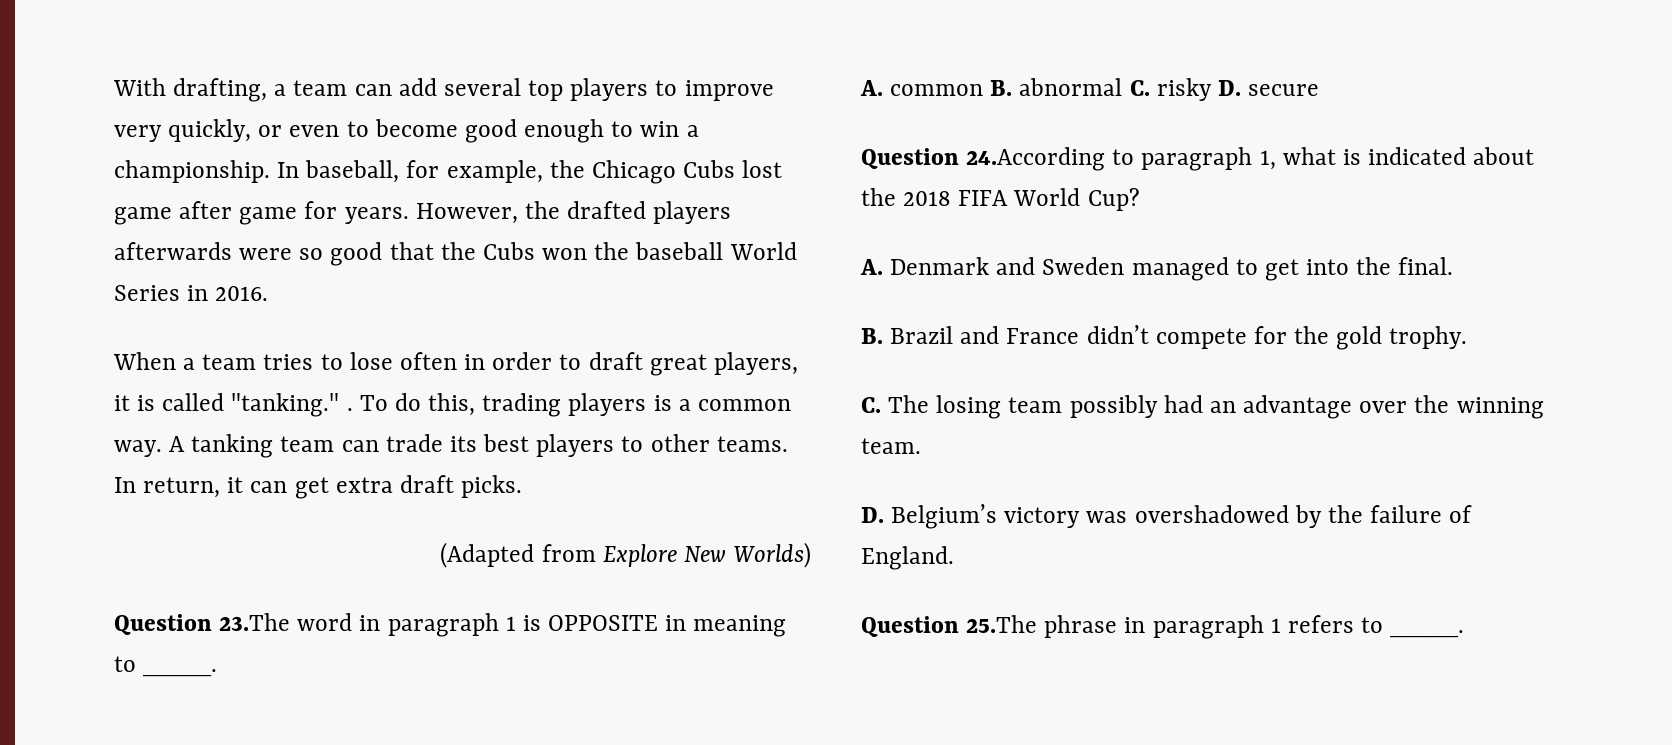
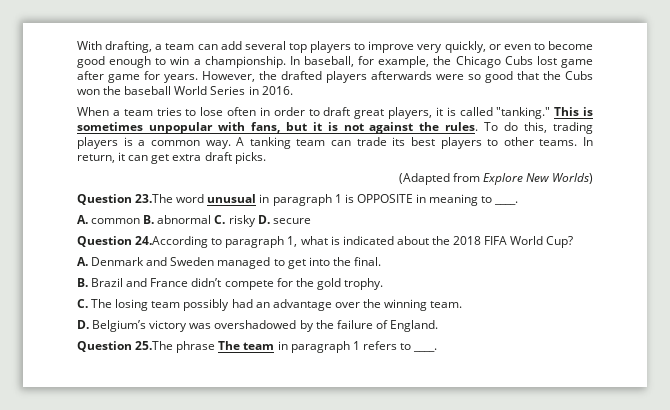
- When a team tries to lose often in order to draft great players, it is called "tanking." .
+ When a team tries to lose often in order to draft great players, it is called "tanking." This is sometimes unpopular with fans, but it is not against the rules.
- Question 23.The word in paragraph 1 is OPPOSITE in meaning to ____.
+ Question 23.The word unusual in paragraph 1 is OPPOSITE in meaning to ____.
- Question 25.The phrase in paragraph 1 refers to ____.
+ Question 25.The phrase The team in paragraph 1 refers to ____.

